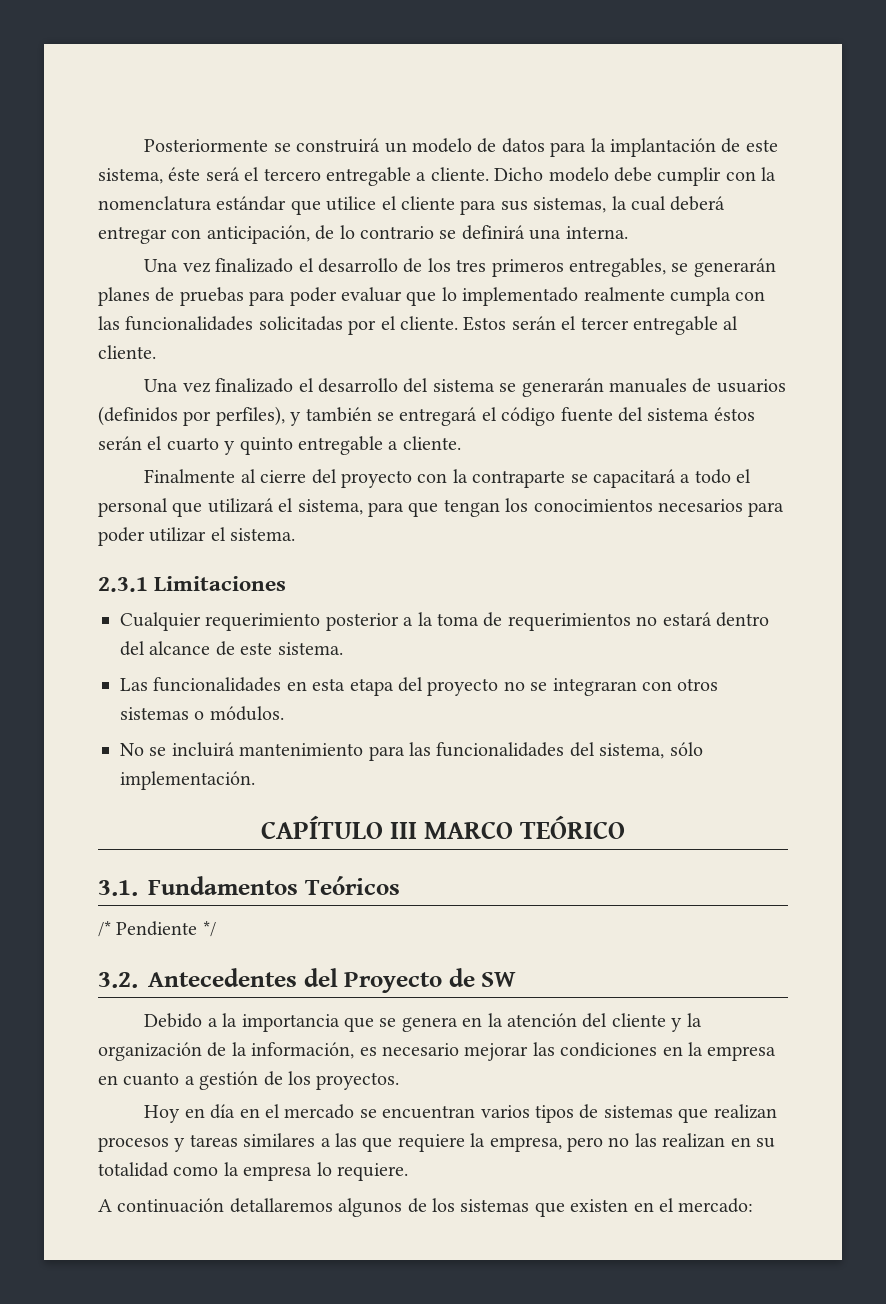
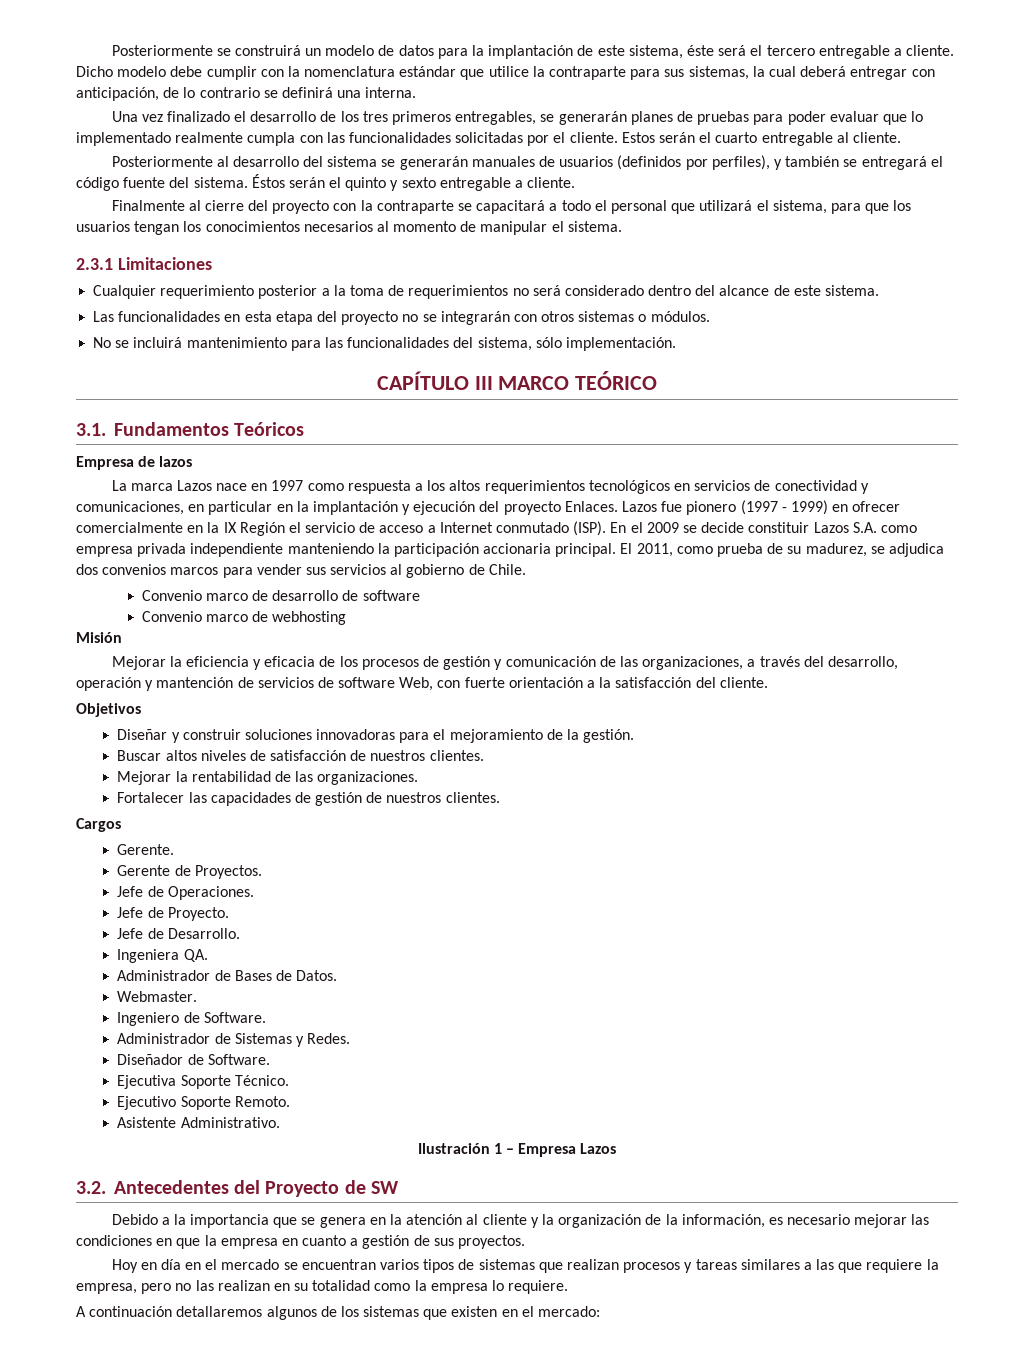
- Dicho modelo debe cumplir con la nomenclatura estándar que utilice el cliente para sus sistemas, la cual deberá entregar con anticipación, de lo contrario se definirá una interna.
+ Dicho modelo debe cumplir con la nomenclatura estándar que utilice la contraparte para sus sistemas, la cual deberá entregar con anticipación, de lo contrario se definirá una interna.
- Estos serán el tercer entregable al cliente.
+ Estos serán el cuarto entregable al cliente.
- Una vez finalizado el desarrollo del sistema se generarán manuales de usuarios (definidos por perfiles), y también se entregará el código fuente del sistema éstos serán el cuarto y quinto entregable a cliente.
+ Posteriormente al desarrollo del sistema se generarán manuales de usuarios (definidos por perfiles), y también se entregará el código fuente del sistema. Éstos serán el quinto y sexto entregable a cliente.
- Finalmente al cierre del proyecto con la contraparte se capacitará a todo el personal que utilizará el sistema, para que tengan los conocimientos necesarios para poder utilizar el sistema.
+ Finalmente al cierre del proyecto con la contraparte se capacitará a todo el personal que utilizará el sistema, para que los usuarios tengan los conocimientos necesarios al momento de manipular el sistema.
- Cualquier requerimiento posterior a la toma de requerimientos no estará dentro del alcance de este sistema.
+ Cualquier requerimiento posterior a la toma de requerimientos no será considerado dentro del alcance de este sistema.
- Las funcionalidades en esta etapa del proyecto no se integraran con otros sistemas o módulos.
+ Las funcionalidades en esta etapa del proyecto no se integrarán con otros sistemas o módulos.
- /* Pendiente */
+ Empresa de lazos
+ La marca Lazos nace en 1997 como respuesta a los altos requerimientos tecnológicos en servicios de conectividad y comunicaciones, en particular en la implantación y ejecución del proyecto Enlaces. Lazos fue pionero (1997 - 1999) en ofrecer comercialmente en la IX Región el servicio de acceso a Internet conmutado (ISP). En el 2009 se decide constituir Lazos S.A. como empresa privada independiente manteniendo la participación accionaria principal. El 2011, como prueba de su madurez, se adjudica dos convenios marcos para vender sus servicios al gobierno de Chile.
+ Convenio marco de desarrollo de software
+ Convenio marco de webhosting
+ Misión
+ Mejorar la eficiencia y eficacia de los procesos de gestión y comunicación de las organizaciones, a través del desarrollo, operación y mantención de servicios de software Web, con fuerte orientación a la satisfacción del cliente.
+ Objetivos
+ Diseñar y construir soluciones innovadoras para el mejoramiento de la gestión.
+ Buscar altos niveles de satisfacción de nuestros clientes.
+ Mejorar la rentabilidad de las organizaciones.
+ Fortalecer las capacidades de gestión de nuestros clientes.
+ Cargos
+ Gerente.
+ Gerente de Proyectos.
+ Jefe de Operaciones.
+ Jefe de Proyecto.
+ Jefe de Desarrollo.
+ Ingeniera QA.
+ Administrador de Bases de Datos.
+ Webmaster.
+ Ingeniero de Software.
+ Administrador de Sistemas y Redes.
+ Diseñador de Software.
+ Ejecutiva Soporte Técnico.
+ Ejecutivo Soporte Remoto.
+ Asistente Administrativo.
+ Ilustración 1 – Empresa Lazos
- Debido a la importancia que se genera en la atención del cliente y la organización de la información, es necesario mejorar las condiciones en la empresa en cuanto a gestión de los proyectos.
+ Debido a la importancia que se genera en la atención al cliente y la organización de la información, es necesario mejorar las condiciones en que la empresa en cuanto a gestión de sus proyectos.

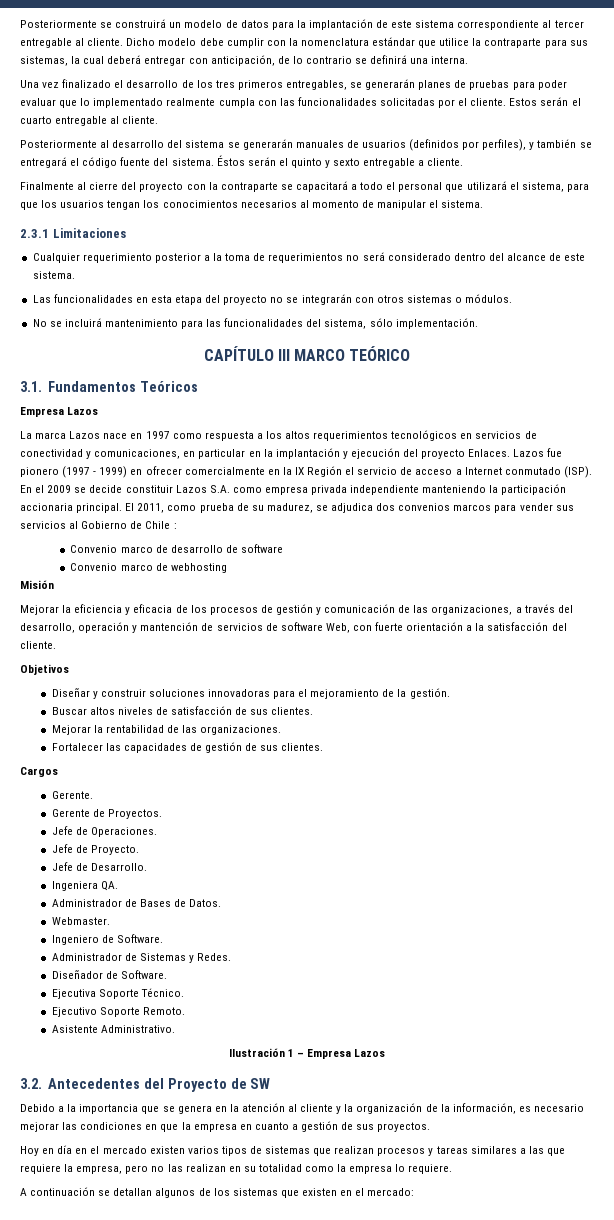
- Posteriormente se construirá un modelo de datos para la implantación de este sistema, éste será el tercero entregable a cliente.
+ Posteriormente se construirá un modelo de datos para la implantación de este sistema correspondiente al tercer entregable al cliente.
  3.1. Fundamentos Teóricos
- Empresa de lazos
+ Empresa Lazos
- El 2011, como prueba de su madurez, se adjudica dos convenios marcos para vender sus servicios al gobierno de Chile.
+ El 2011, como prueba de su madurez, se adjudica dos convenios marcos para vender sus servicios al Gobierno de Chile :
- Buscar altos niveles de satisfacción de nuestros clientes.
+ Buscar altos niveles de satisfacción de sus clientes.
- Fortalecer las capacidades de gestión de nuestros clientes.
+ Fortalecer las capacidades de gestión de sus clientes.
- Hoy en día en el mercado se encuentran varios tipos de sistemas que realizan procesos y tareas similares a las que requiere la empresa, pero no las realizan en su totalidad como la empresa lo requiere.
+ Hoy en día en el mercado existen varios tipos de sistemas que realizan procesos y tareas similares a las que requiere la empresa, pero no las realizan en su totalidad como la empresa lo requiere.
- A continuación detallaremos algunos de los sistemas que existen en el mercado:
+ A continuación se detallan algunos de los sistemas que existen en el mercado:

